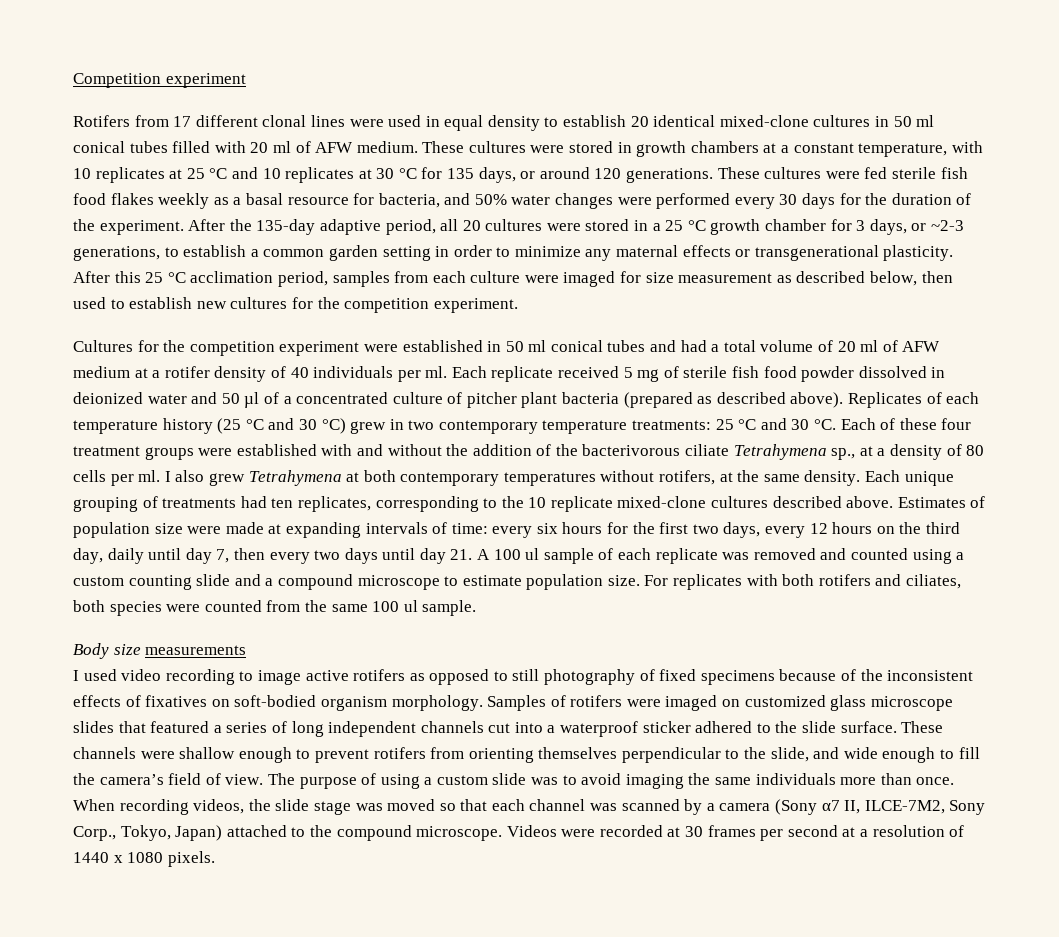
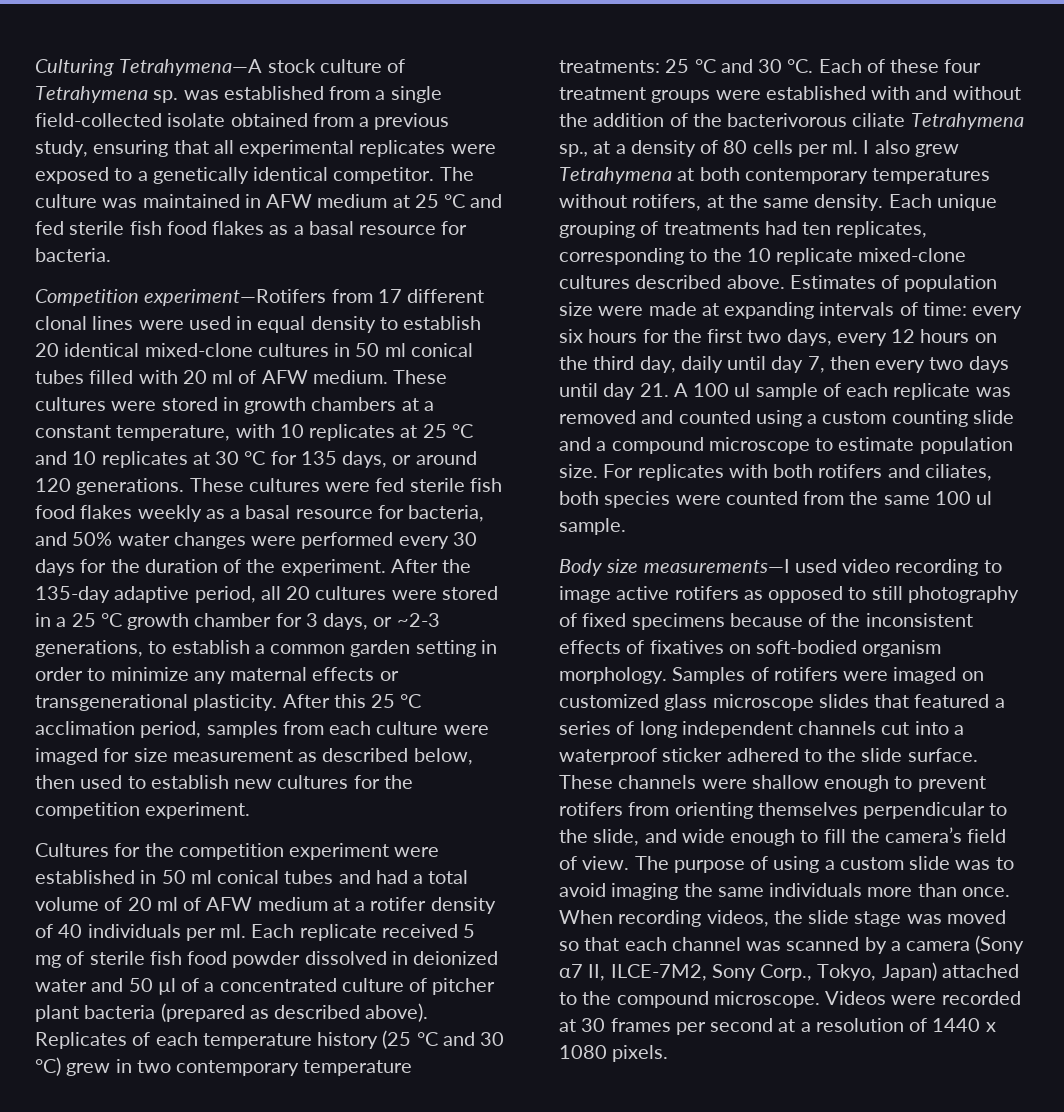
- Competition experiment
- Rotifers from 17 different clonal lines were used in equal density to establish 20 identical mixed-clone cultures in 50 ml conical tubes filled with 20 ml of AFW medium.
+ Culturing Tetrahymena—A stock culture of Tetrahymena sp. was established from a single field-collected isolate obtained from a previous study, ensuring that all experimental replicates were exposed to a genetically identical competitor. The culture was maintained in AFW medium at 25 °C and fed sterile fish food flakes as a basal resource for bacteria.
+ Competition experiment—Rotifers from 17 different clonal lines were used in equal density to establish 20 identical mixed-clone cultures in 50 ml conical tubes filled with 20 ml of AFW medium.
- Body size measurements
- I used video recording to image active rotifers as opposed to still photography of fixed specimens because of the inconsistent effects of fixatives on soft-bodied organism morphology.
+ Body size measurements—I used video recording to image active rotifers as opposed to still photography of fixed specimens because of the inconsistent effects of fixatives on soft-bodied organism morphology.

